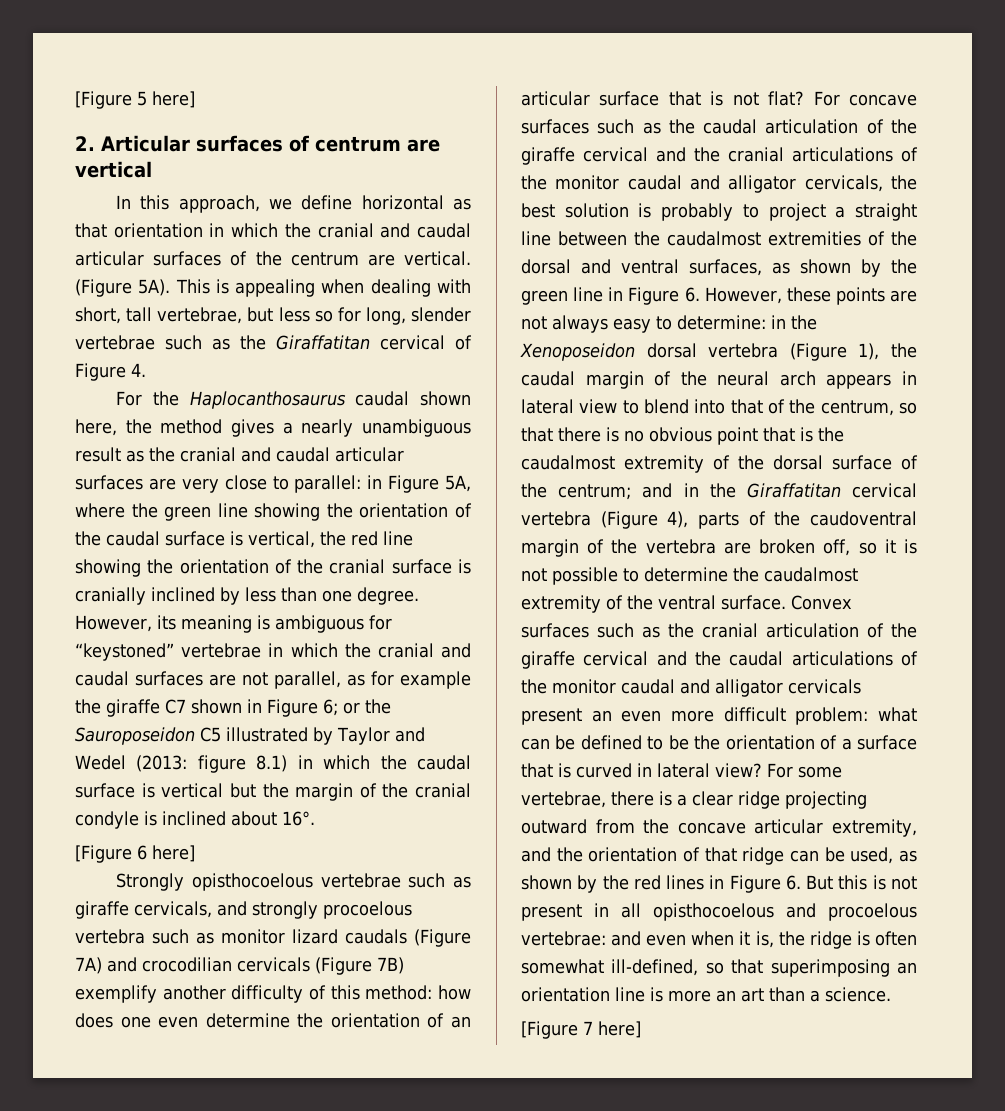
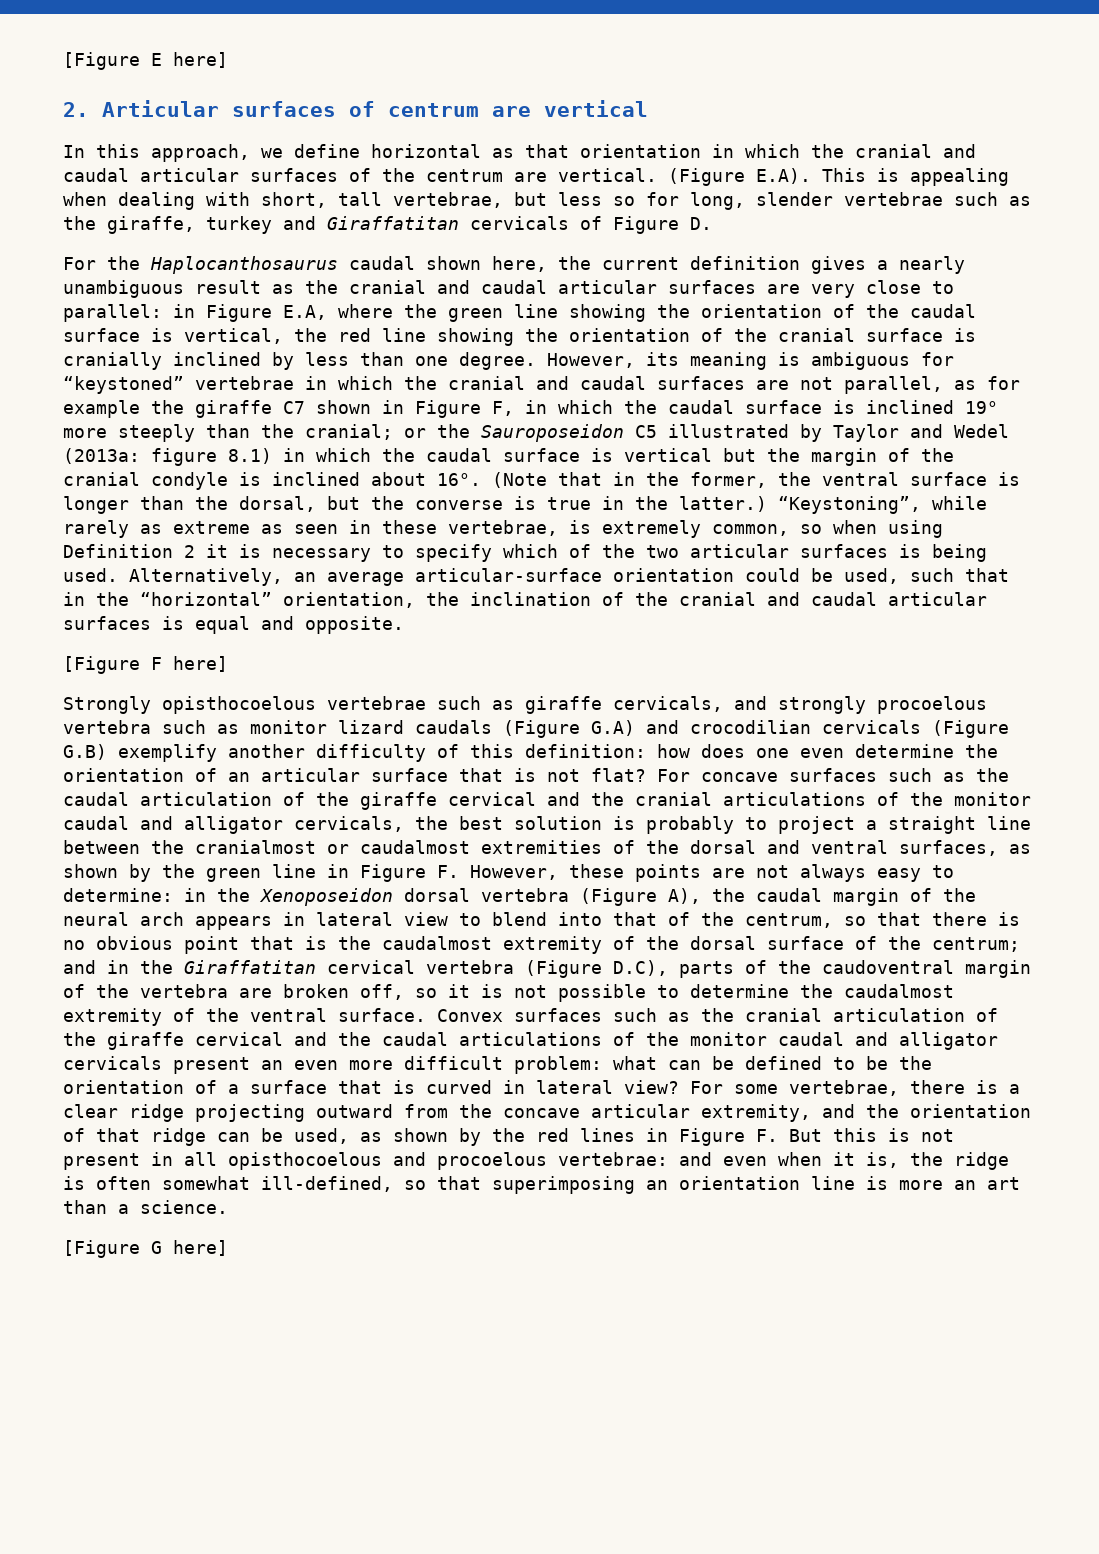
- [Figure 5 here]
+ [Figure E here]
- (Figure 5A). This is appealing when dealing with short, tall vertebrae, but less so for long, slender vertebrae such as the Giraffatitan cervical of Figure 4.
+ (Figure E.A). This is appealing when dealing with short, tall vertebrae, but less so for long, slender vertebrae such as the giraffe, turkey and Giraffatitan cervicals of Figure D.
- For the Haplocanthosaurus caudal shown here, the method gives a nearly unambiguous result as the cranial and caudal articular surfaces are very close to parallel: in Figure 5A, where the green line showing the orientation of the caudal surface is vertical, the red line showing the orientation of the cranial surface is cranially inclined by less than one degree.
+ For the Haplocanthosaurus caudal shown here, the current definition gives a nearly unambiguous result as the cranial and caudal articular surfaces are very close to parallel: in Figure E.A, where the green line showing the orientation of the caudal surface is vertical, the red line showing the orientation of the cranial surface is cranially inclined by less than one degree.
- However, its meaning is ambiguous for “keystoned” vertebrae in which the cranial and caudal surfaces are not parallel, as for example the giraffe C7 shown in Figure 6; or the Sauroposeidon C5 illustrated by Taylor and Wedel (2013: figure 8.1) in which the caudal surface is vertical but the margin of the cranial condyle is inclined about 16°.
- [Figure 6 here]
+ However, its meaning is ambiguous for “keystoned” vertebrae in which the cranial and caudal surfaces are not parallel, as for example the giraffe C7 shown in Figure F, in which the caudal surface is inclined 19° more steeply than the cranial; or the Sauroposeidon C5 illustrated by Taylor and Wedel (2013a: figure 8.1) in which the caudal surface is vertical but the margin of the cranial condyle is inclined about 16°. (Note that in the former, the ventral surface is longer than the dorsal, but the converse is true in the latter.) “Keystoning”, while rarely as extreme as seen in these vertebrae, is extremely common, so when using Definition 2 it is necessary to specify which of the two articular surfaces is being used. Alternatively, an average articular-surface orientation could be used, such that in the “horizontal” orientation, the inclination of the cranial and caudal articular surfaces is equal and opposite.
+ [Figure F here]
- Strongly opisthocoelous vertebrae such as giraffe cervicals, and strongly procoelous vertebra such as monitor lizard caudals (Figure 7A) and crocodilian cervicals (Figure 7B) exemplify another difficulty of this method: how does one even determine the orientation of an articular surface that is not flat?
+ Strongly opisthocoelous vertebrae such as giraffe cervicals, and strongly procoelous vertebra such as monitor lizard caudals (Figure G.A) and crocodilian cervicals (Figure G.B) exemplify another difficulty of this definition: how does one even determine the orientation of an articular surface that is not flat?
- For concave surfaces such as the caudal articulation of the giraffe cervical and the cranial articulations of the monitor caudal and alligator cervicals, the best solution is probably to project a straight line between the caudalmost extremities of the dorsal and ventral surfaces, as shown by the green line in Figure 6. However, these points are not always easy to determine:
+ For concave surfaces such as the caudal articulation of the giraffe cervical and the cranial articulations of the monitor caudal and alligator cervicals, the best solution is probably to project a straight line between the cranialmost or caudalmost extremities of the dorsal and ventral surfaces, as shown by the green line in Figure F. However, these points are not always easy to determine:
- in the Xenoposeidon dorsal vertebra (Figure 1), the caudal margin of the neural arch appears in lateral view to blend into that of the centrum, so that there is no obvious point that is the caudalmost extremity of the dorsal surface of the centrum;
+ in the Xenoposeidon dorsal vertebra (Figure A), the caudal margin of the neural arch appears in lateral view to blend into that of the centrum, so that there is no obvious point that is the caudalmost extremity of the dorsal surface of the centrum;
- and in the Giraffatitan cervical vertebra (Figure 4), parts of the caudoventral margin of the vertebra are broken off, so it is not possible to determine the caudalmost extremity of the ventral surface.
+ and in the Giraffatitan cervical vertebra (Figure D.C), parts of the caudoventral margin of the vertebra are broken off, so it is not possible to determine the caudalmost extremity of the ventral surface.
- For some vertebrae, there is a clear ridge projecting outward from the concave articular extremity, and the orientation of that ridge can be used, as shown by the red lines in Figure 6. But this is not present in all opisthocoelous and procoelous vertebrae:
+ For some vertebrae, there is a clear ridge projecting outward from the concave articular extremity, and the orientation of that ridge can be used, as shown by the red lines in Figure F. But this is not present in all opisthocoelous and procoelous vertebrae:
- [Figure 7 here]
+ [Figure G here]

